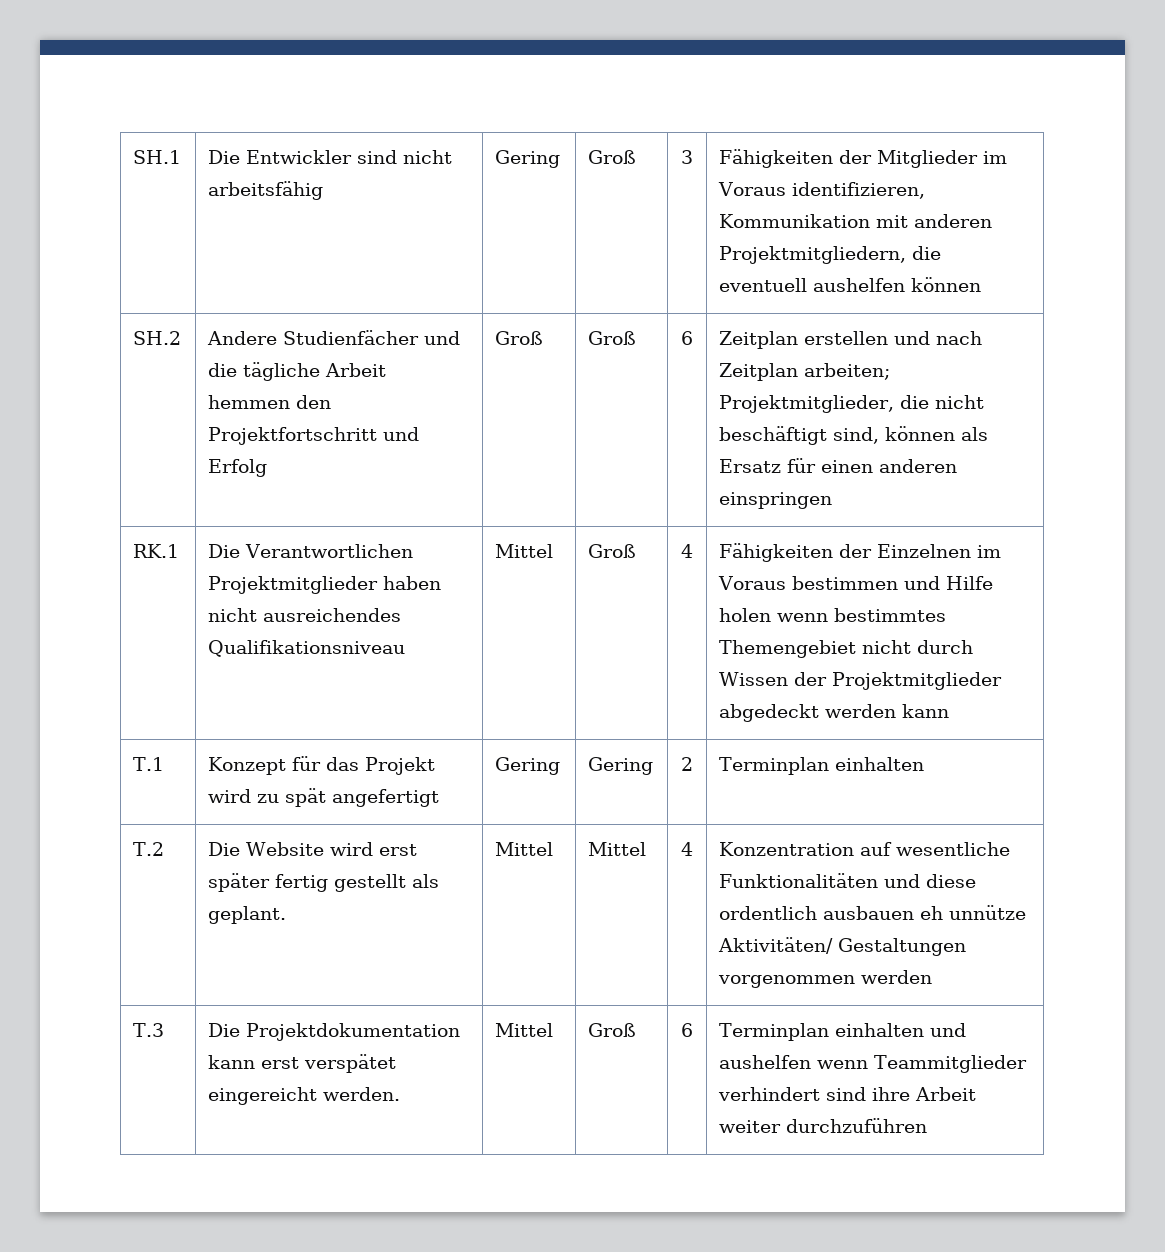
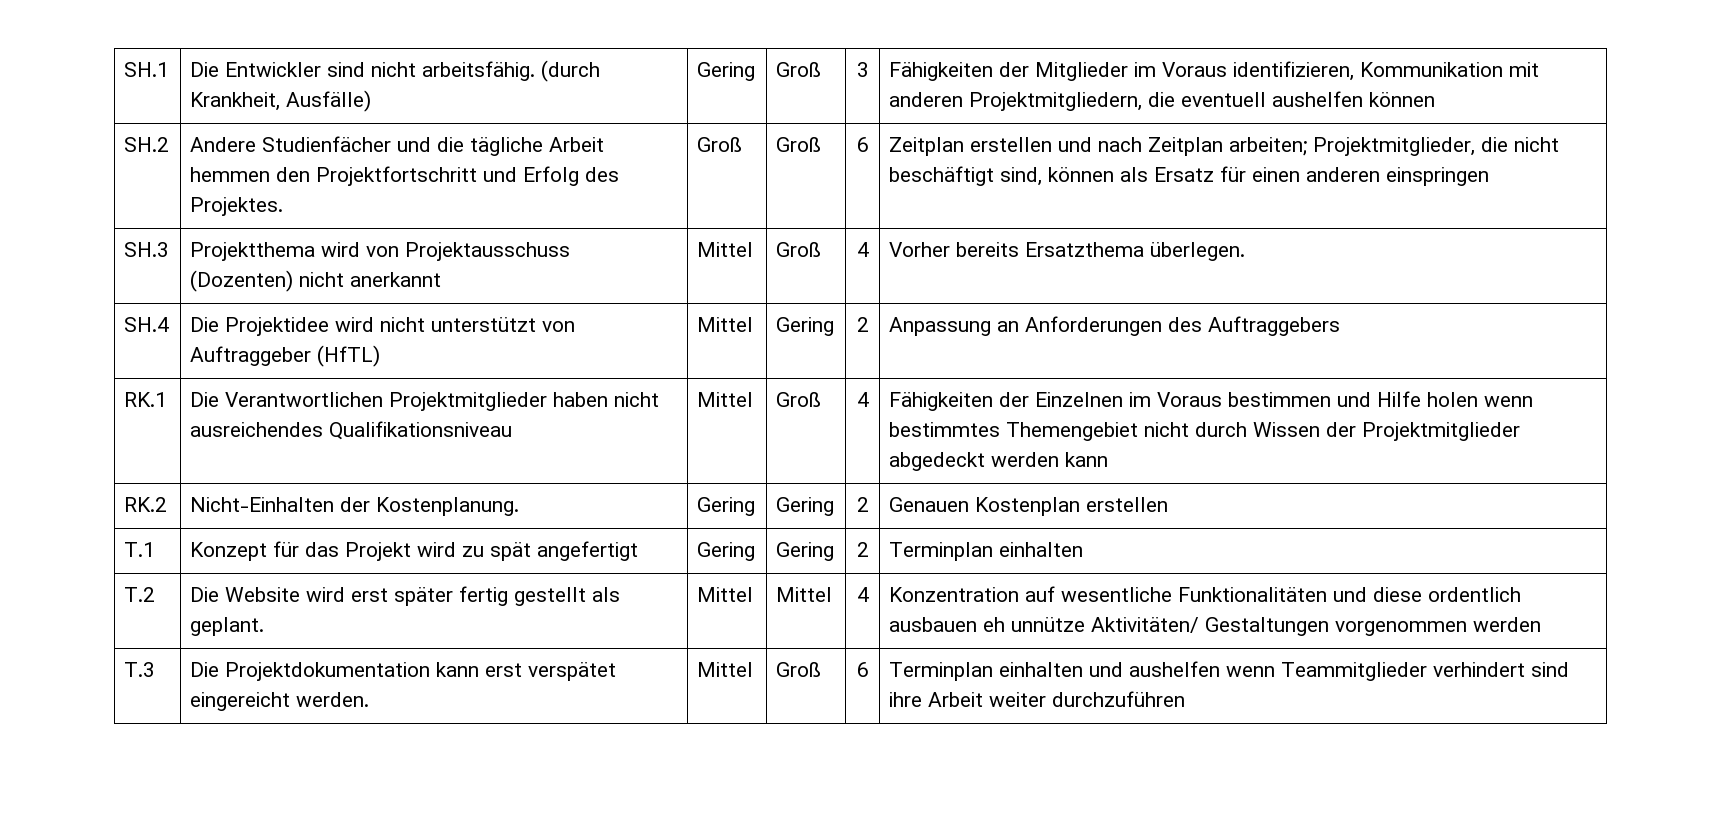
- SH.1 | Die Entwickler sind nicht arbeitsfähig | Gering | Groß | 3 | Fähigkeiten der Mitglieder im Voraus identifizieren, Kommunikation mit anderen Projektmitgliedern, die eventuell aushelfen können
+ SH.1 | Die Entwickler sind nicht arbeitsfähig. (durch Krankheit, Ausfälle) | Gering | Groß | 3 | Fähigkeiten der Mitglieder im Voraus identifizieren, Kommunikation mit anderen Projektmitgliedern, die eventuell aushelfen können
- SH.2 | Andere Studienfächer und die tägliche Arbeit hemmen den Projektfortschritt und Erfolg | Groß | Groß | 6 | Zeitplan erstellen und nach Zeitplan arbeiten; Projektmitglieder, die nicht beschäftigt sind, können als Ersatz für einen anderen einspringen
+ SH.2 | Andere Studienfächer und die tägliche Arbeit hemmen den Projektfortschritt und Erfolg des Projektes. | Groß | Groß | 6 | Zeitplan erstellen und nach Zeitplan arbeiten; Projektmitglieder, die nicht beschäftigt sind, können als Ersatz für einen anderen einspringen
+ SH.3 | Projektthema wird von Projektausschuss (Dozenten) nicht anerkannt | Mittel | Groß | 4 | Vorher bereits Ersatzthema überlegen.
+ SH.4 | Die Projektidee wird nicht unterstützt von Auftraggeber (HfTL) | Mittel | Gering | 2 | Anpassung an Anforderungen des Auftraggebers
+ RK.2 | Nicht-Einhalten der Kostenplanung. | Gering | Gering | 2 | Genauen Kostenplan erstellen

